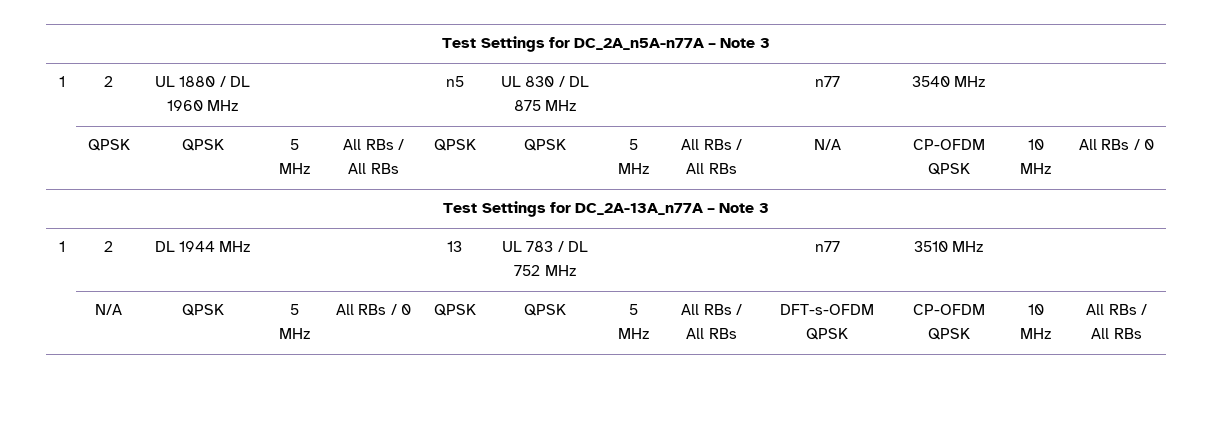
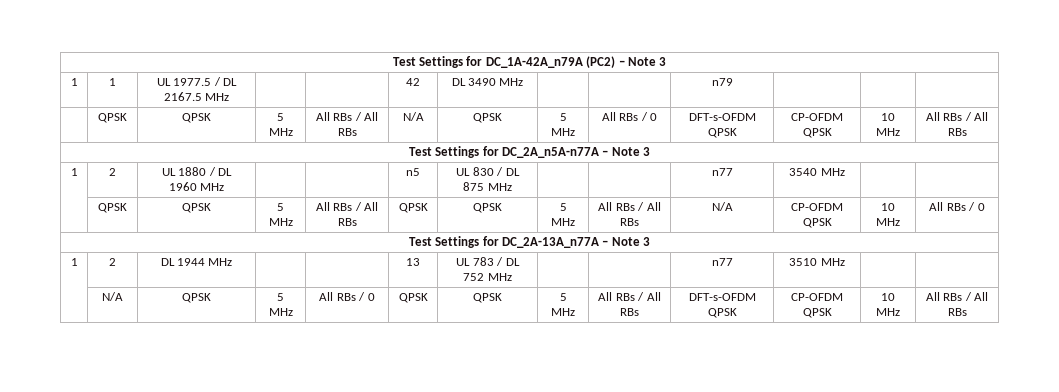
+ Test Settings for DC_1A-42A_n79A (PC2) – Note 3
+ 1 | 1 | UL 1977.5 / DL 2167.5 MHz | | | 42 | DL 3490 MHz | | | n79 | | |
+ | QPSK | QPSK | 5 MHz | All RBs / All RBs | N/A | QPSK | 5 MHz | All RBs / 0 | DFT-s-OFDM QPSK | CP-OFDM QPSK | 10 MHz | All RBs / All RBs

